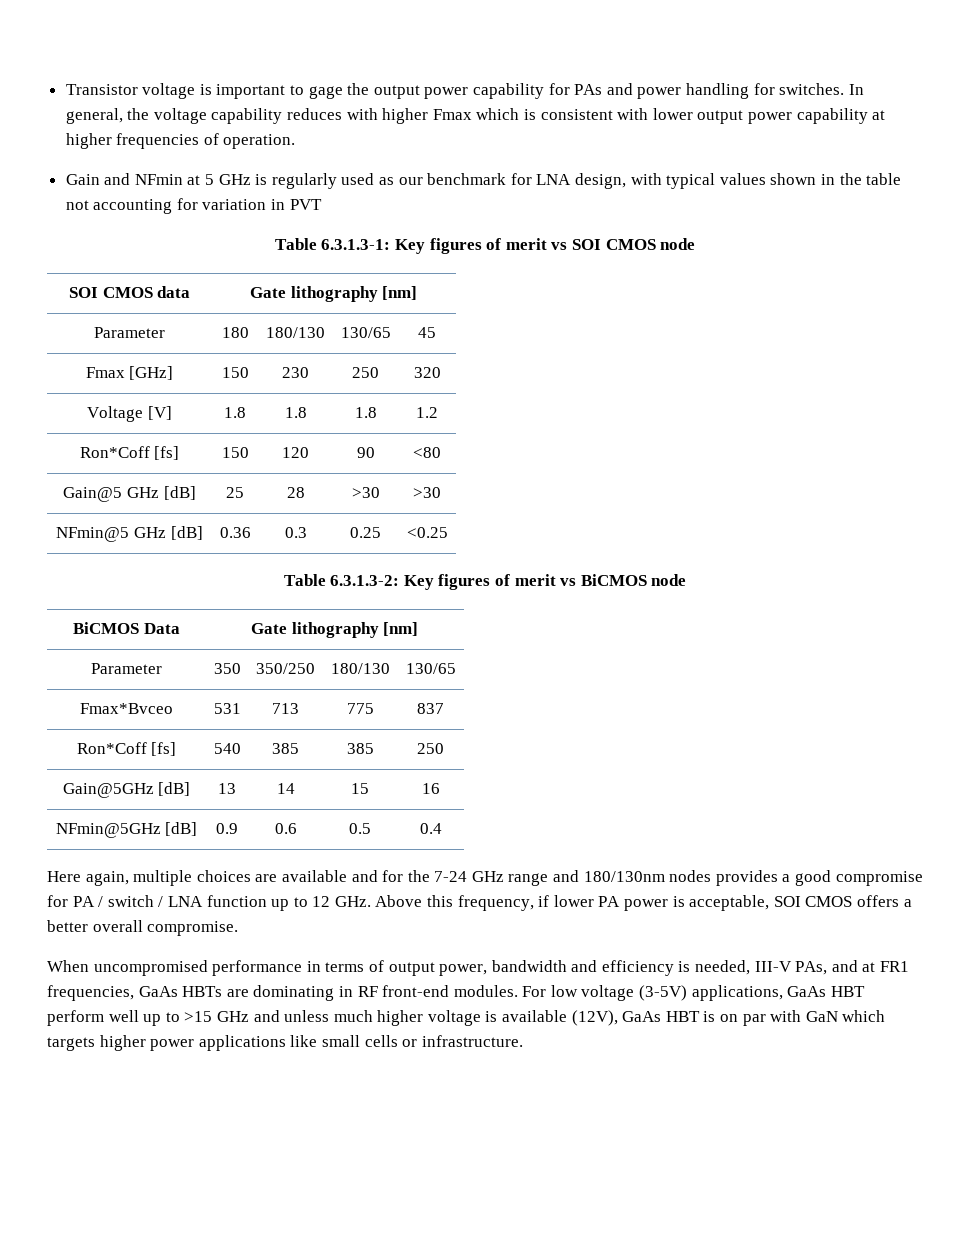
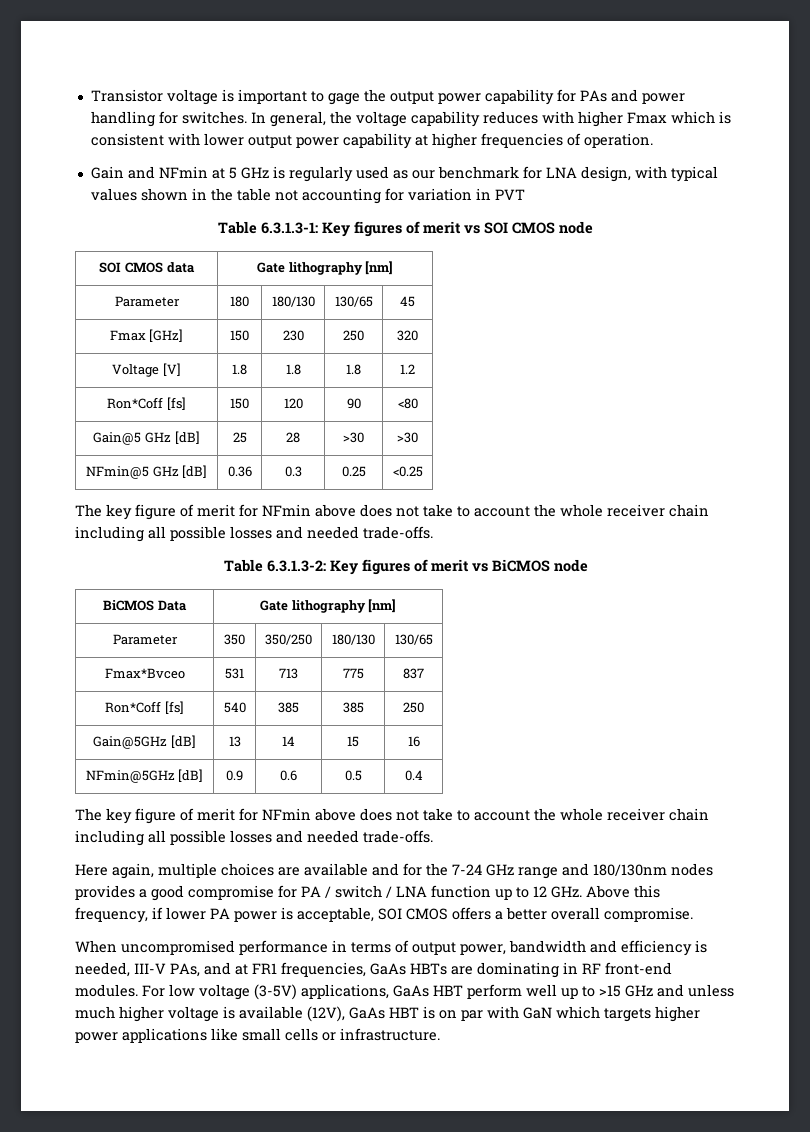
  NFmin@5 GHz [dB] | 0.36 | 0.3 | 0.25 | <0.25
+ The key figure of merit for NFmin above does not take to account the whole receiver chain including all possible losses and needed trade-offs.
  NFmin@5GHz [dB] | 0.9 | 0.6 | 0.5 | 0.4
+ The key figure of merit for NFmin above does not take to account the whole receiver chain including all possible losses and needed trade-offs.

